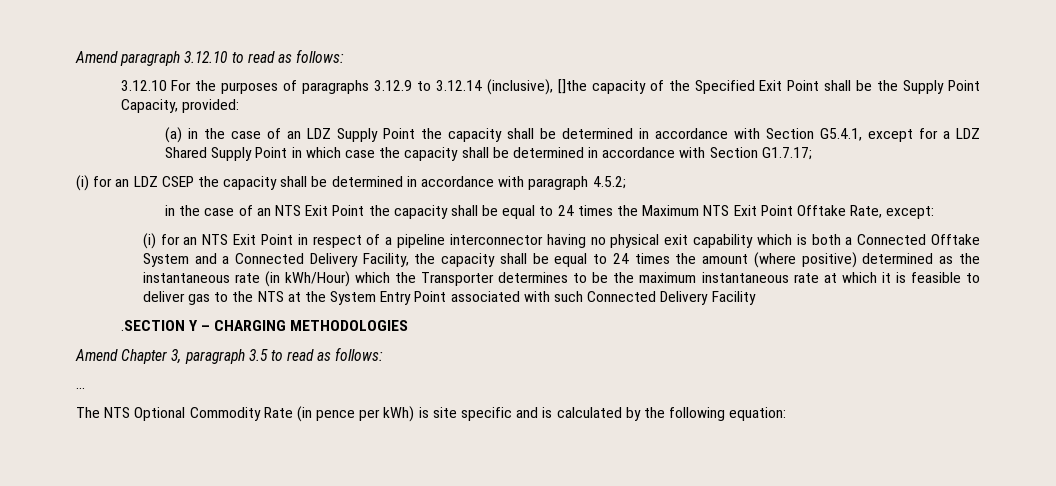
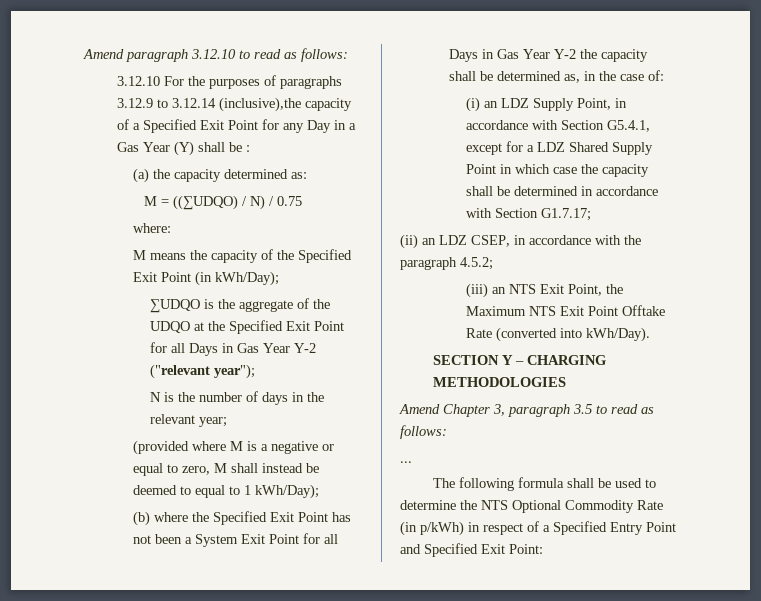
- 3.12.10 For the purposes of paragraphs 3.12.9 to 3.12.14 (inclusive), []the capacity of the Specified Exit Point shall be the Supply Point Capacity, provided:
- (a) in the case of an LDZ Supply Point the capacity shall be determined in accordance with Section G5.4.1, except for a LDZ Shared Supply Point in which case the capacity shall be determined in accordance with Section G1.7.17;
+ 3.12.10 For the purposes of paragraphs 3.12.9 to 3.12.14 (inclusive),the capacity of a Specified Exit Point for any Day in a Gas Year (Y) shall be :
+ (a) the capacity determined as:
+ M = ((∑UDQO) / N) / 0.75
+ where:
+ M means the capacity of the Specified Exit Point (in kWh/Day);
+ ∑UDQO is the aggregate of the UDQO at the Specified Exit Point for all Days in Gas Year Y-2 ("relevant year");
+ N is the number of days in the relevant year;
+ (provided where M is a negative or equal to zero, M shall instead be deemed to equal to 1 kWh/Day);
+ (b) where the Specified Exit Point has not been a System Exit Point for all Days in Gas Year Y-2 the capacity shall be determined as, in the case of:
+ (i) an LDZ Supply Point, in accordance with Section G5.4.1, except for a LDZ Shared Supply Point in which case the capacity shall be determined in accordance with Section G1.7.17;
- (i) for an LDZ CSEP the capacity shall be determined in accordance with paragraph 4.5.2;
+ (ii) an LDZ CSEP, in accordance with the paragraph 4.5.2;
- in the case of an NTS Exit Point the capacity shall be equal to 24 times the Maximum NTS Exit Point Offtake Rate, except:
- (i) for an NTS Exit Point in respect of a pipeline interconnector having no physical exit capability which is both a Connected Offtake System and a Connected Delivery Facility, the capacity shall be equal to 24 times the amount (where positive) determined as the instantaneous rate (in kWh/Hour) which the Transporter determines to be the maximum instantaneous rate at which it is feasible to deliver gas to the NTS at the System Entry Point associated with such Connected Delivery Facility
- .SECTION Y – CHARGING METHODOLOGIES
+ (iii) an NTS Exit Point, the Maximum NTS Exit Point Offtake Rate (converted into kWh/Day).
+ SECTION Y – CHARGING METHODOLOGIES
- The NTS Optional Commodity Rate (in pence per kWh) is site specific and is calculated by the following equation:
+ The following formula shall be used to determine the NTS Optional Commodity Rate (in p/kWh) in respect of a Specified Entry Point and Specified Exit Point:

